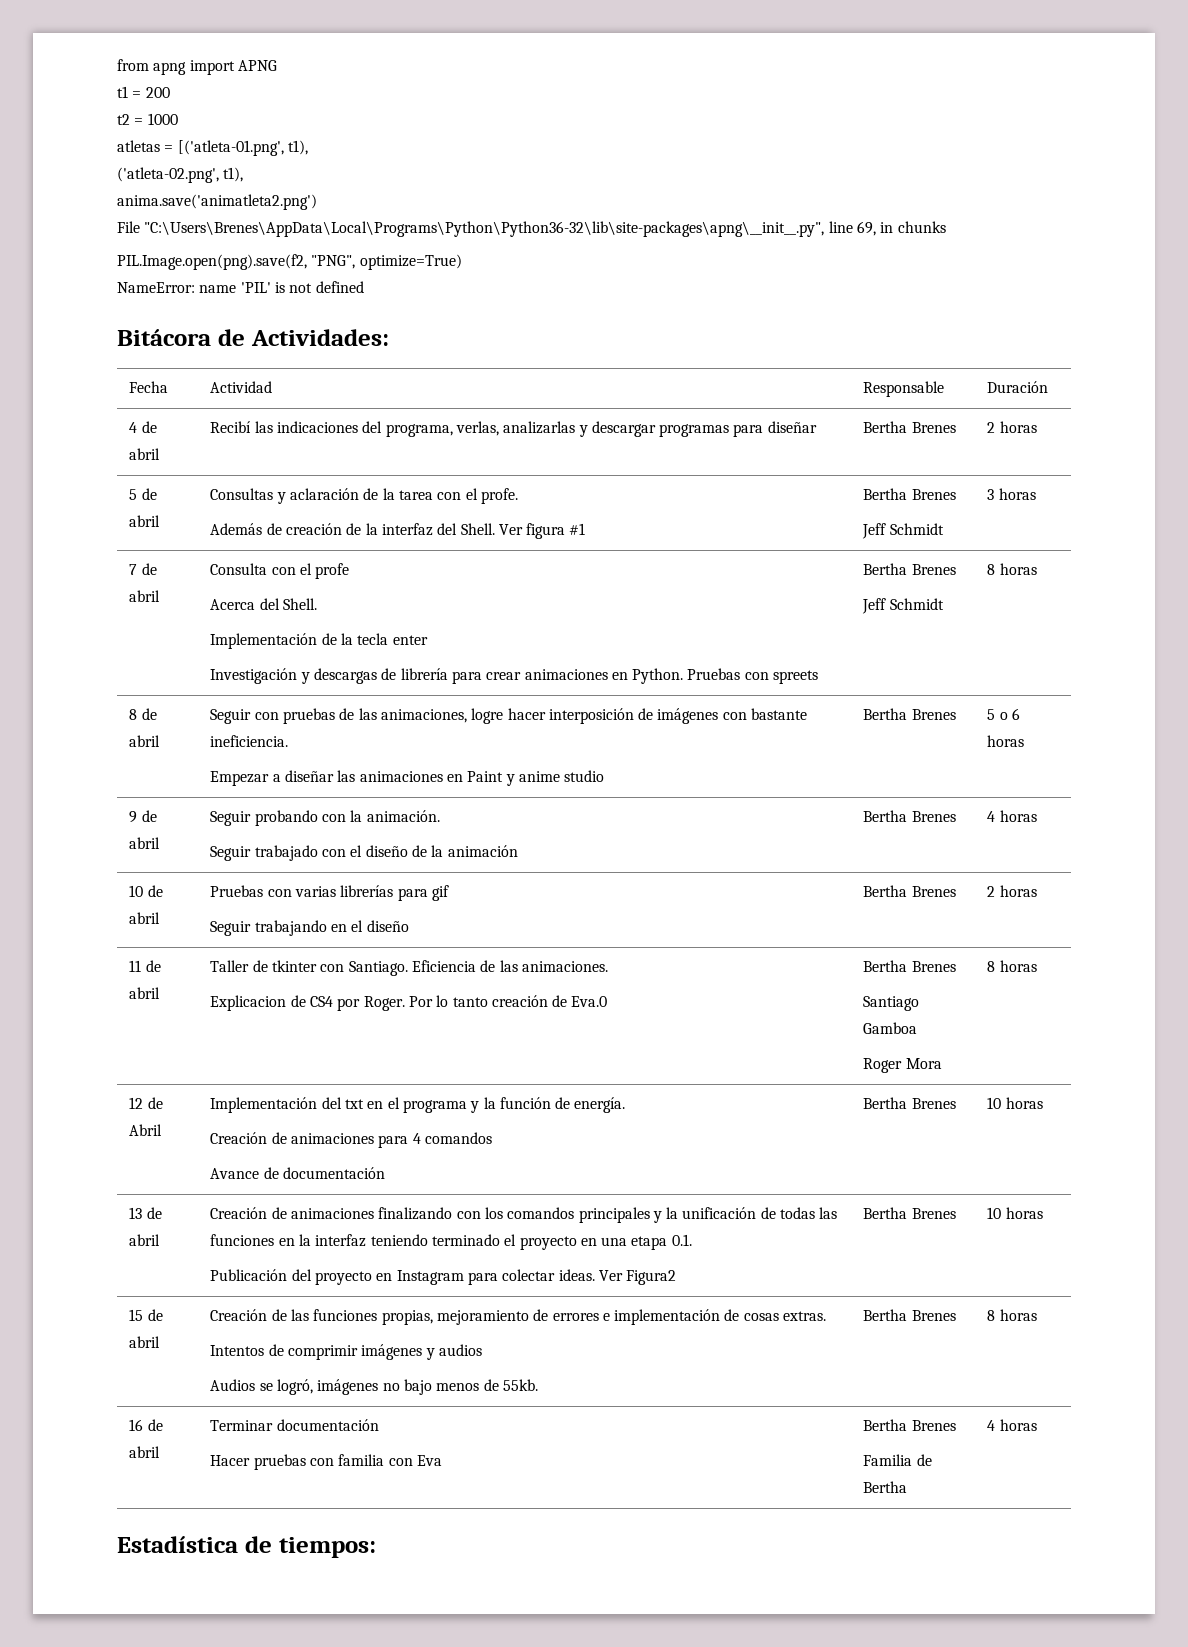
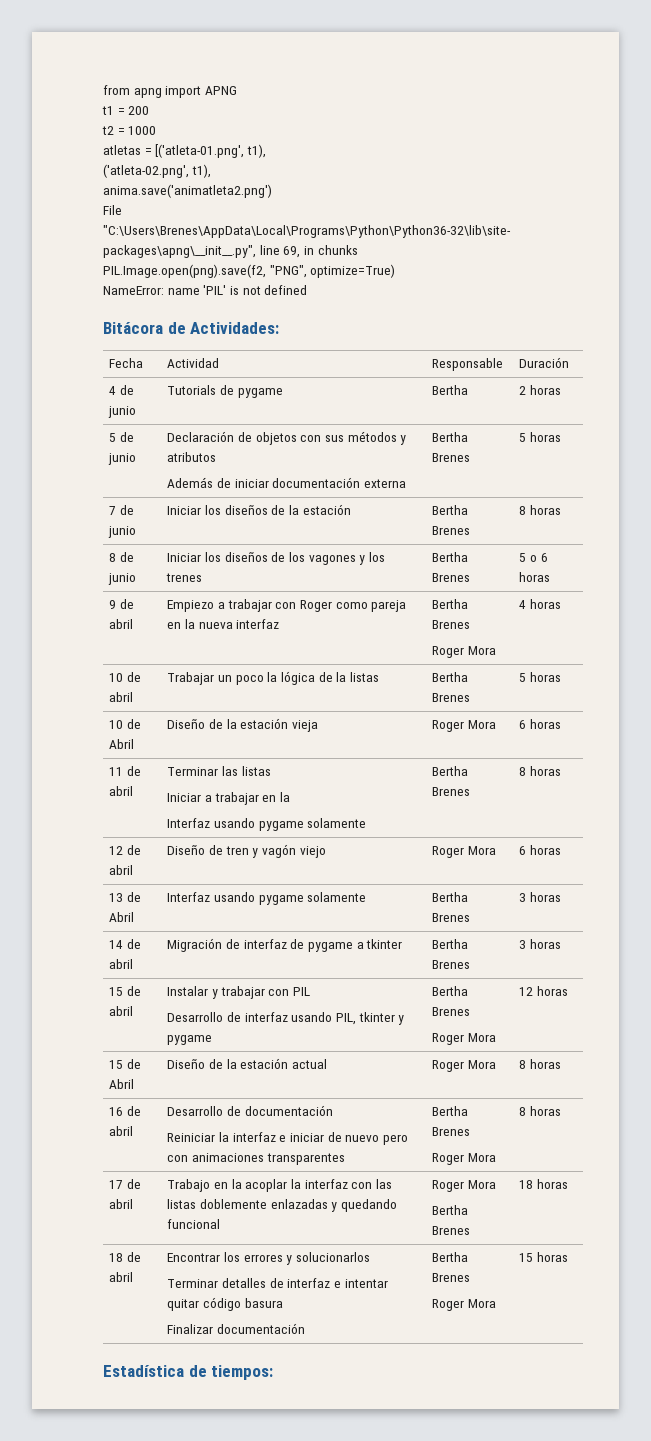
- 4 de abril | Recibí las indicaciones del programa, verlas, analizarlas y descargar programas para diseñar | Bertha Brenes | 2 horas
+ 4 de junio | Tutorials de pygame | Bertha | 2 horas
- 5 de abril | Consultas y aclaración de la tarea con el profe.
- Además de creación de la interfaz del Shell. Ver figura #1 | Bertha Brenes
- Jeff Schmidt | 3 horas
+ 5 de junio | Declaración de objetos con sus métodos y atributos
+ Además de iniciar documentación externa | Bertha Brenes | 5 horas
- 7 de abril | Consulta con el profe
- Acerca del Shell.
- Implementación de la tecla enter
- Investigación y descargas de librería para crear animaciones en Python. Pruebas con spreets | Bertha Brenes
- Jeff Schmidt | 8 horas
+ 7 de junio | Iniciar los diseños de la estación | Bertha Brenes | 8 horas
- 8 de abril | Seguir con pruebas de las animaciones, logre hacer interposición de imágenes con bastante ineficiencia.
- Empezar a diseñar las animaciones en Paint y anime studio | Bertha Brenes | 5 o 6 horas
+ 8 de junio | Iniciar los diseños de los vagones y los trenes | Bertha Brenes | 5 o 6 horas
- 9 de abril | Seguir probando con la animación.
- Seguir trabajado con el diseño de la animación | Bertha Brenes | 4 horas
+ 9 de abril | Empiezo a trabajar con Roger como pareja en la nueva interfaz | Bertha Brenes
+ Roger Mora | 4 horas
- 10 de abril | Pruebas con varias librerías para gif
- Seguir trabajando en el diseño | Bertha Brenes | 2 horas
- 11 de abril | Taller de tkinter con Santiago. Eficiencia de las animaciones.
- Explicacion de CS4 por Roger. Por lo tanto creación de Eva.0 | Bertha Brenes
- Santiago Gamboa
- Roger Mora | 8 horas
- 12 de Abril | Implementación del txt en el programa y la función de energía.
- Creación de animaciones para 4 comandos
- Avance de documentación | Bertha Brenes | 10 horas
- 13 de abril | Creación de animaciones finalizando con los comandos principales y la unificación de todas las funciones en la interfaz teniendo terminado el proyecto en una etapa 0.1.
- Publicación del proyecto en Instagram para colectar ideas. Ver Figura2 | Bertha Brenes | 10 horas
+ 10 de abril | Trabajar un poco la lógica de la listas | Bertha Brenes | 5 horas
+ 10 de Abril | Diseño de la estación vieja | Roger Mora | 6 horas
+ 11 de abril | Terminar las listas
+ Iniciar a trabajar en la
+ Interfaz usando pygame solamente | Bertha Brenes | 8 horas
+ 12 de abril | Diseño de tren y vagón viejo | Roger Mora | 6 horas
+ 13 de Abril | Interfaz usando pygame solamente | Bertha Brenes | 3 horas
+ 14 de abril | Migración de interfaz de pygame a tkinter | Bertha Brenes | 3 horas
- 15 de abril | Creación de las funciones propias, mejoramiento de errores e implementación de cosas extras.
- Intentos de comprimir imágenes y audios
- Audios se logró, imágenes no bajo menos de 55kb. | Bertha Brenes | 8 horas
+ 15 de abril | Instalar y trabajar con PIL
+ Desarrollo de interfaz usando PIL, tkinter y pygame | Bertha Brenes
+ Roger Mora | 12 horas
+ 15 de Abril | Diseño de la estación actual | Roger Mora | 8 horas
- 16 de abril | Terminar documentación
- Hacer pruebas con familia con Eva | Bertha Brenes
- Familia de Bertha | 4 horas
+ 16 de abril | Desarrollo de documentación
+ Reiniciar la interfaz e iniciar de nuevo pero con animaciones transparentes | Bertha Brenes
+ Roger Mora | 8 horas
+ 17 de abril | Trabajo en la acoplar la interfaz con las listas doblemente enlazadas y quedando funcional | Roger Mora
+ Bertha Brenes | 18 horas
+ 18 de abril | Encontrar los errores y solucionarlos
+ Terminar detalles de interfaz e intentar quitar código basura
+ Finalizar documentación | Bertha Brenes
+ Roger Mora | 15 horas

